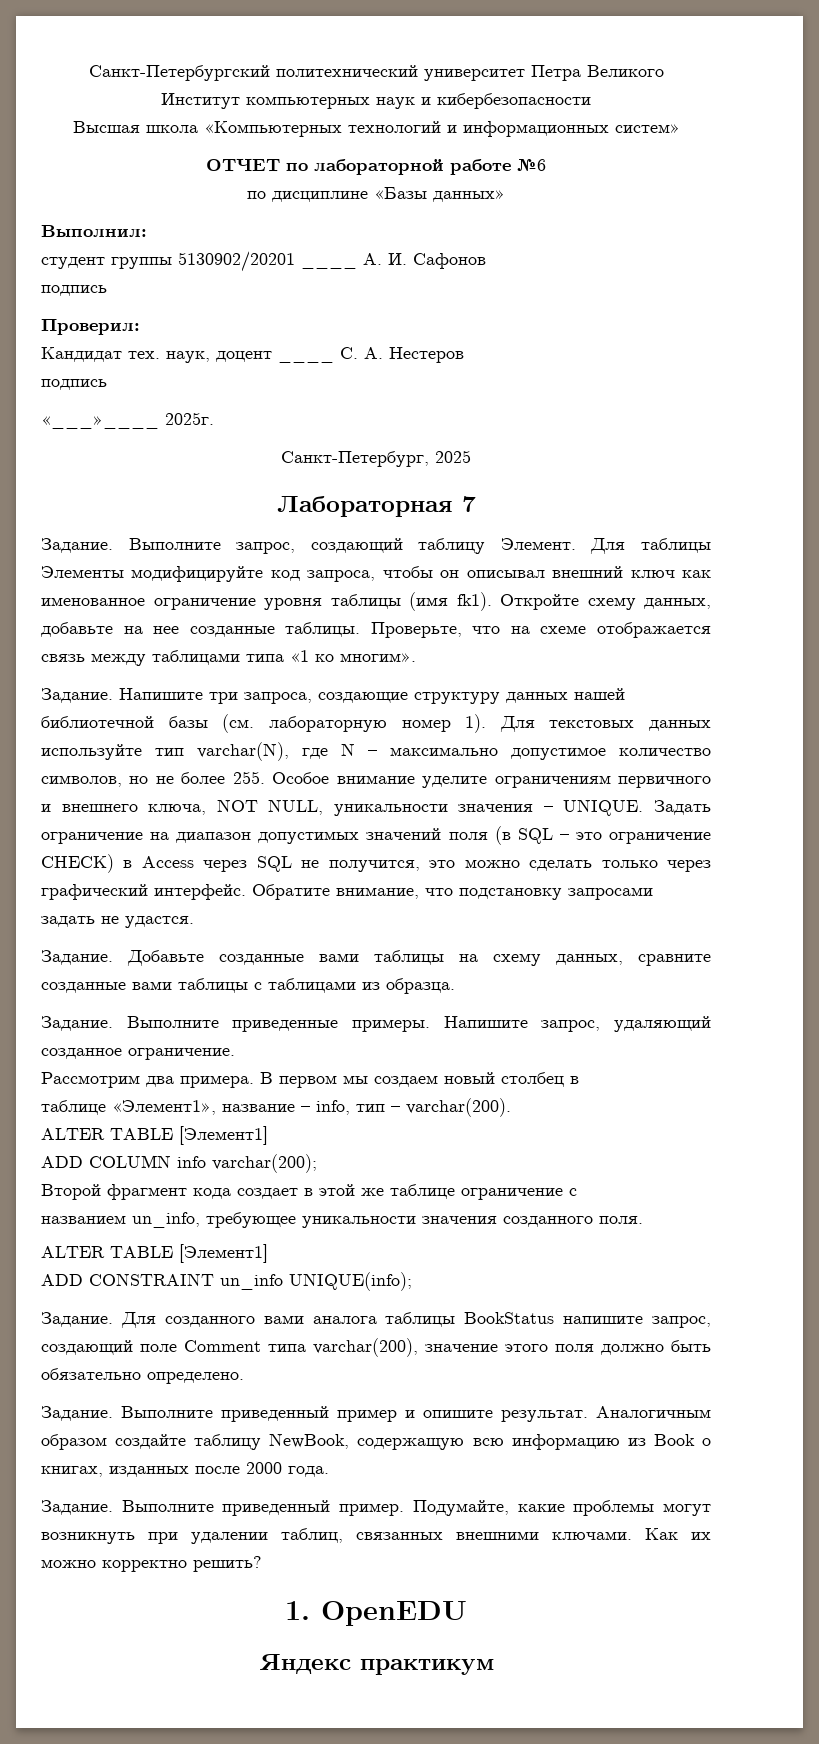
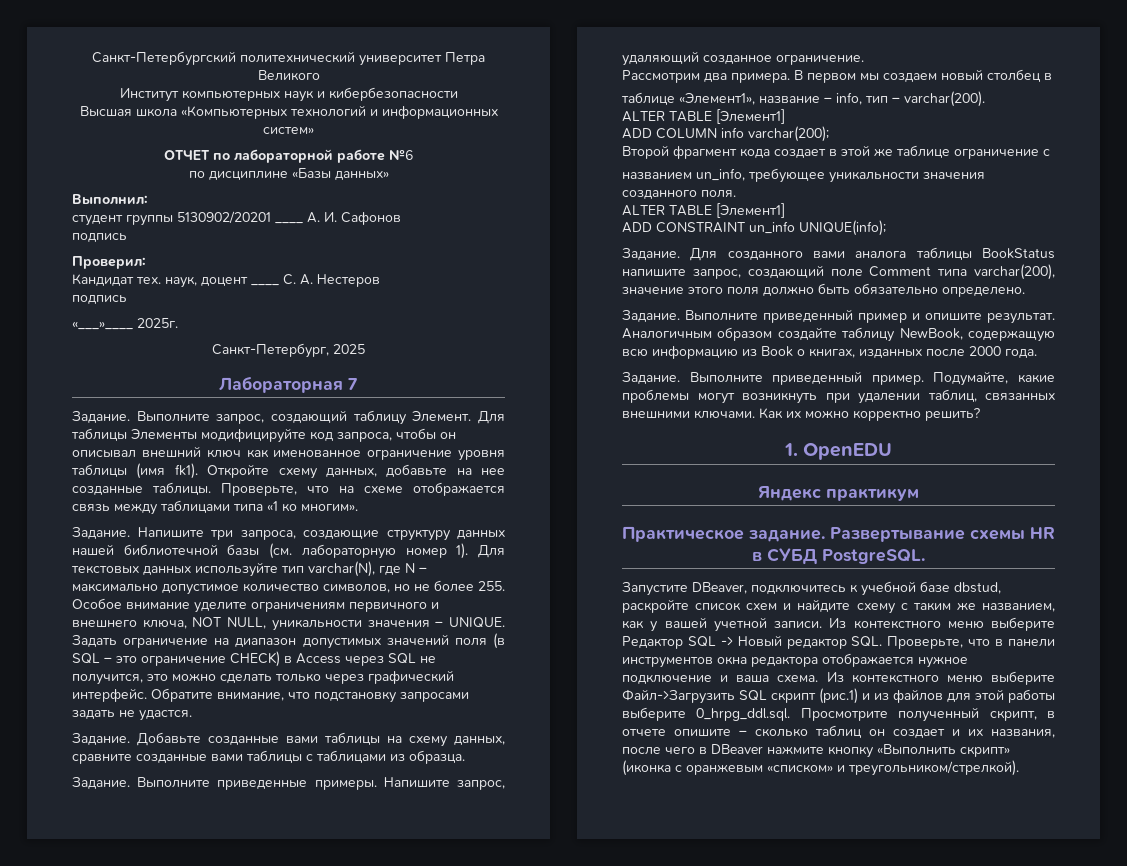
+ Практическое задание. Развертывание схемы HR в СУБД PostgreSQL.
+ Запустите DBeaver, подключитесь к учебной базе dbstud, раскройте список схем и найдите схему с таким же названием, как у вашей учетной записи. Из контекстного меню выберите Редактор SQL -> Новый редактор SQL. Проверьте, что в панели инструментов окна редактора отображается нужное подключение и ваша схема. Из контекстного меню выберите Файл->Загрузить SQL скрипт (рис.1) и из файлов для этой работы выберите 0_hrpg_ddl.sql. Просмотрите полученный скрипт, в отчете опишите – сколько таблиц он создает и их названия, после чего в DBeaver нажмите кнопку «Выполнить скрипт» (иконка с оранжевым «списком» и треугольником/стрелкой).

